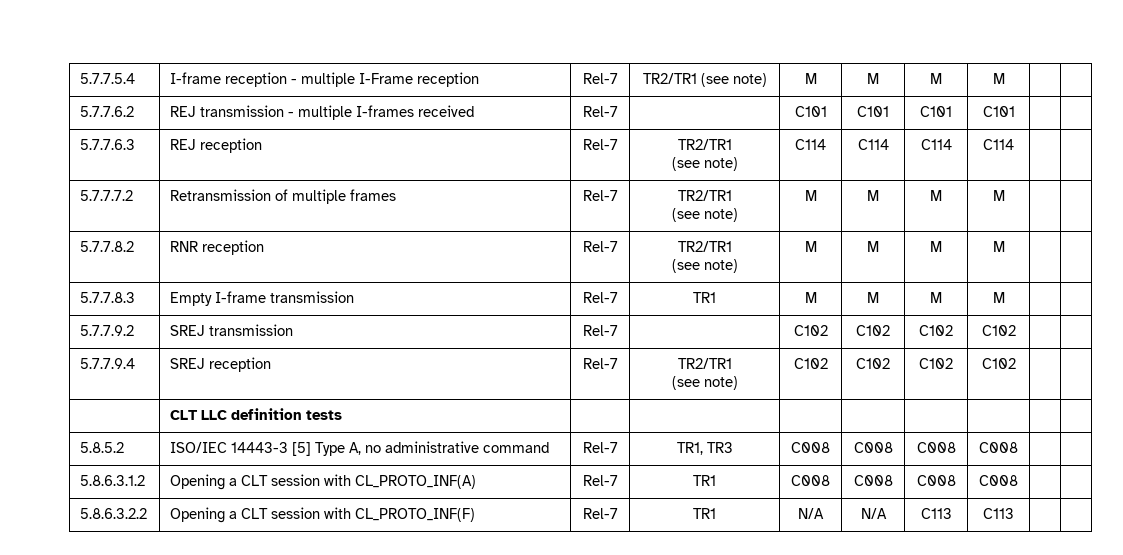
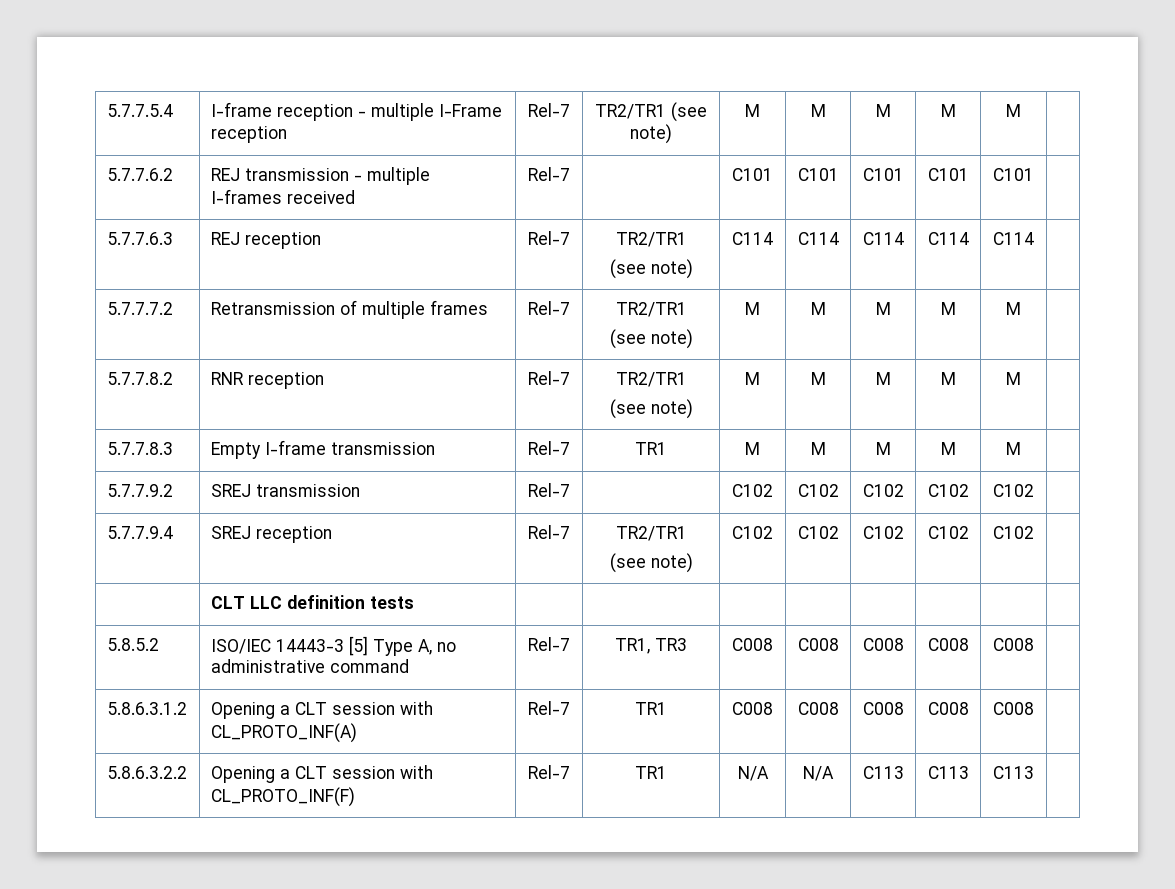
- 5.7.7.5.4 | I-frame reception - multiple I-Frame reception | Rel-7 | TR2/TR1 (see note) | M | M | M | M | |
+ 5.7.7.5.4 | I-frame reception - multiple I-Frame reception | Rel-7 | TR2/TR1 (see note) | M | M | M | M | M |
- 5.7.7.6.2 | REJ transmission - multiple I-frames received | Rel-7 | | C101 | C101 | C101 | C101 | |
+ 5.7.7.6.2 | REJ transmission - multiple I-frames received | Rel-7 | | C101 | C101 | C101 | C101 | C101 |
  5.7.7.6.3 | REJ reception | Rel-7 | TR2/TR1
- (see note) | C114 | C114 | C114 | C114 | |
+ (see note) | C114 | C114 | C114 | C114 | C114 |
  5.7.7.7.2 | Retransmission of multiple frames | Rel-7 | TR2/TR1
- (see note) | M | M | M | M | |
+ (see note) | M | M | M | M | M |
  5.7.7.8.2 | RNR reception | Rel-7 | TR2/TR1
- (see note) | M | M | M | M | |
+ (see note) | M | M | M | M | M |
- 5.7.7.8.3 | Empty I-frame transmission | Rel-7 | TR1 | M | M | M | M | |
+ 5.7.7.8.3 | Empty I-frame transmission | Rel-7 | TR1 | M | M | M | M | M |
- 5.7.7.9.2 | SREJ transmission | Rel-7 | | C102 | C102 | C102 | C102 | |
+ 5.7.7.9.2 | SREJ transmission | Rel-7 | | C102 | C102 | C102 | C102 | C102 |
  5.7.7.9.4 | SREJ reception | Rel-7 | TR2/TR1
- (see note) | C102 | C102 | C102 | C102 | |
+ (see note) | C102 | C102 | C102 | C102 | C102 |
- 5.8.5.2 | ISO/IEC 14443-3 [5] Type A, no administrative command | Rel-7 | TR1, TR3 | C008 | C008 | C008 | C008 | |
+ 5.8.5.2 | ISO/IEC 14443-3 [5] Type A, no administrative command | Rel-7 | TR1, TR3 | C008 | C008 | C008 | C008 | C008 |
- 5.8.6.3.1.2 | Opening a CLT session with CL_PROTO_INF(A) | Rel-7 | TR1 | C008 | C008 | C008 | C008 | |
+ 5.8.6.3.1.2 | Opening a CLT session with CL_PROTO_INF(A) | Rel-7 | TR1 | C008 | C008 | C008 | C008 | C008 |
- 5.8.6.3.2.2 | Opening a CLT session with CL_PROTO_INF(F) | Rel-7 | TR1 | N/A | N/A | C113 | C113 | |
+ 5.8.6.3.2.2 | Opening a CLT session with CL_PROTO_INF(F) | Rel-7 | TR1 | N/A | N/A | C113 | C113 | C113 |

